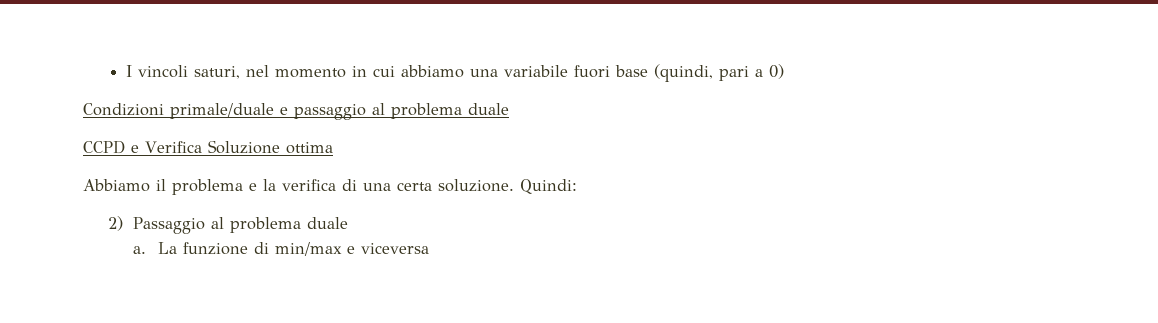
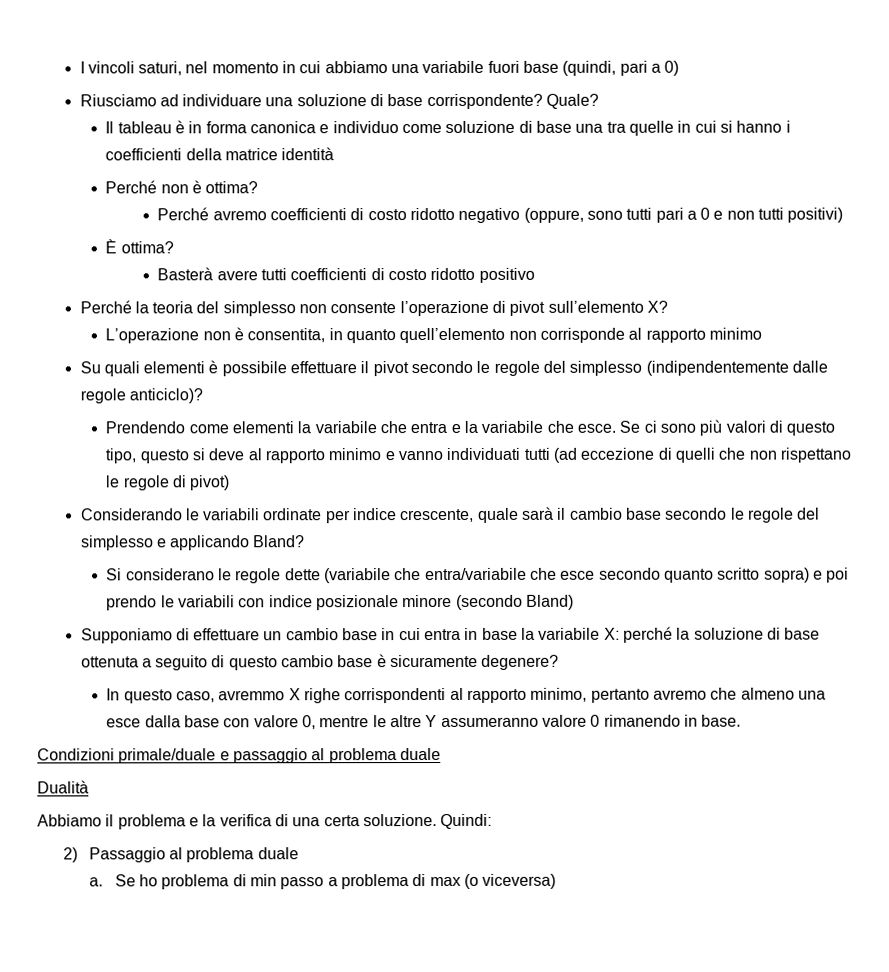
+ Riusciamo ad individuare una soluzione di base corrispondente? Quale?
+ Il tableau è in forma canonica e individuo come soluzione di base una tra quelle in cui si hanno i coefficienti della matrice identità
+ Perché non è ottima?
+ Perché avremo coefficienti di costo ridotto negativo (oppure, sono tutti pari a 0 e non tutti positivi)
+ È ottima?
+ Basterà avere tutti coefficienti di costo ridotto positivo
+ Perché la teoria del simplesso non consente l’operazione di pivot sull’elemento X?
+ L’operazione non è consentita, in quanto quell’elemento non corrisponde al rapporto minimo
+ Su quali elementi è possibile effettuare il pivot secondo le regole del simplesso (indipendentemente dalle regole anticiclo)?
+ Prendendo come elementi la variabile che entra e la variabile che esce. Se ci sono più valori di questo tipo, questo si deve al rapporto minimo e vanno individuati tutti (ad eccezione di quelli che non rispettano le regole di pivot)
+ Considerando le variabili ordinate per indice crescente, quale sarà il cambio base secondo le regole del simplesso e applicando Bland?
+ Si considerano le regole dette (variabile che entra/variabile che esce secondo quanto scritto sopra) e poi prendo le variabili con indice posizionale minore (secondo Bland)
+ Supponiamo di effettuare un cambio base in cui entra in base la variabile X: perché la soluzione di base ottenuta a seguito di questo cambio base è sicuramente degenere?
+ In questo caso, avremmo X righe corrispondenti al rapporto minimo, pertanto avremo che almeno una esce dalla base con valore 0, mentre le altre Y assumeranno valore 0 rimanendo in base.
- CCPD e Verifica Soluzione ottima
+ Dualità
- La funzione di min/max e viceversa
+ Se ho problema di min passo a problema di max (o viceversa)

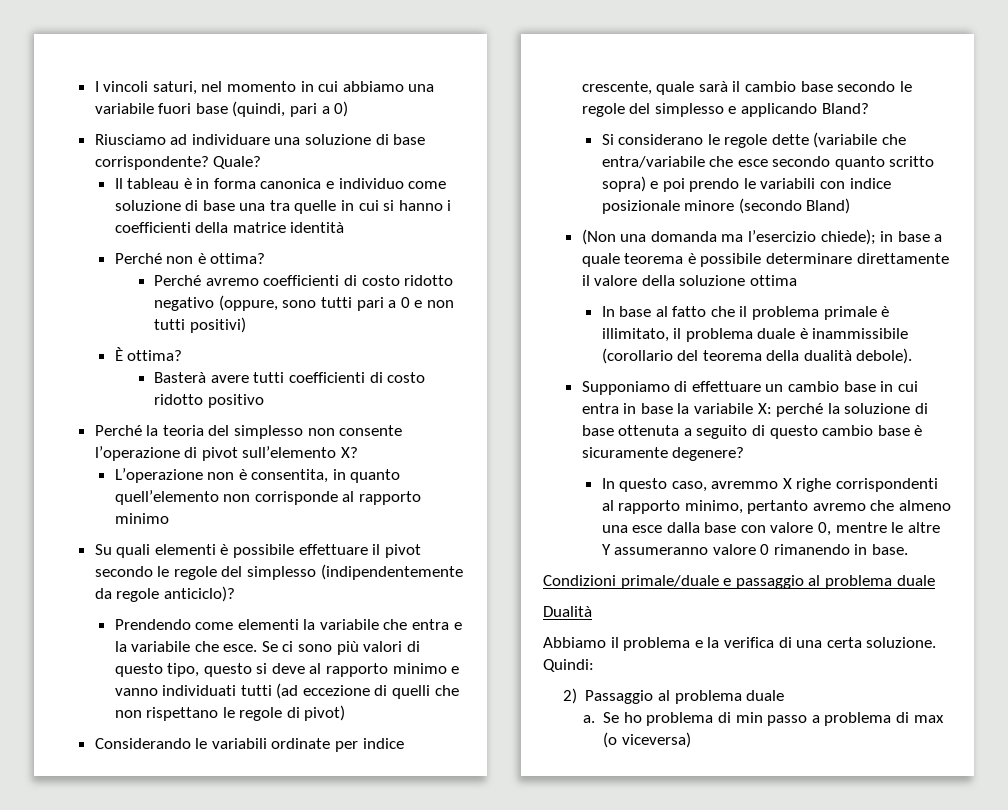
- Su quali elementi è possibile effettuare il pivot secondo le regole del simplesso (indipendentemente dalle regole anticiclo)?
+ Su quali elementi è possibile effettuare il pivot secondo le regole del simplesso (indipendentemente da regole anticiclo)?
+ (Non una domanda ma l’esercizio chiede); in base a quale teorema è possibile determinare direttamente il valore della soluzione ottima
+ In base al fatto che il problema primale è illimitato, il problema duale è inammissibile (corollario del teorema della dualità debole).

